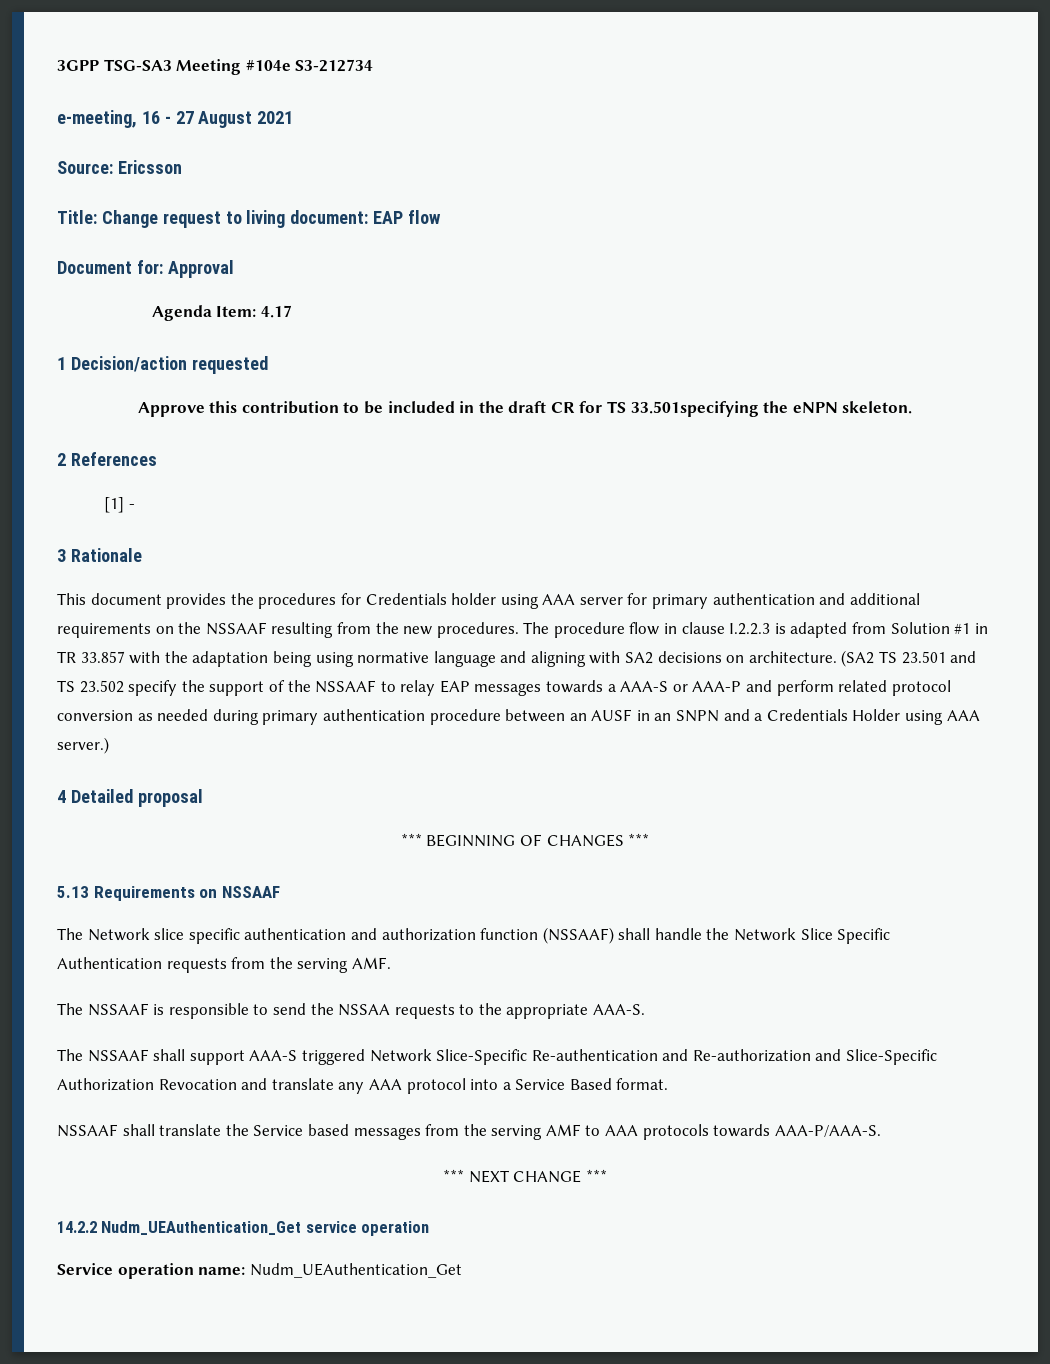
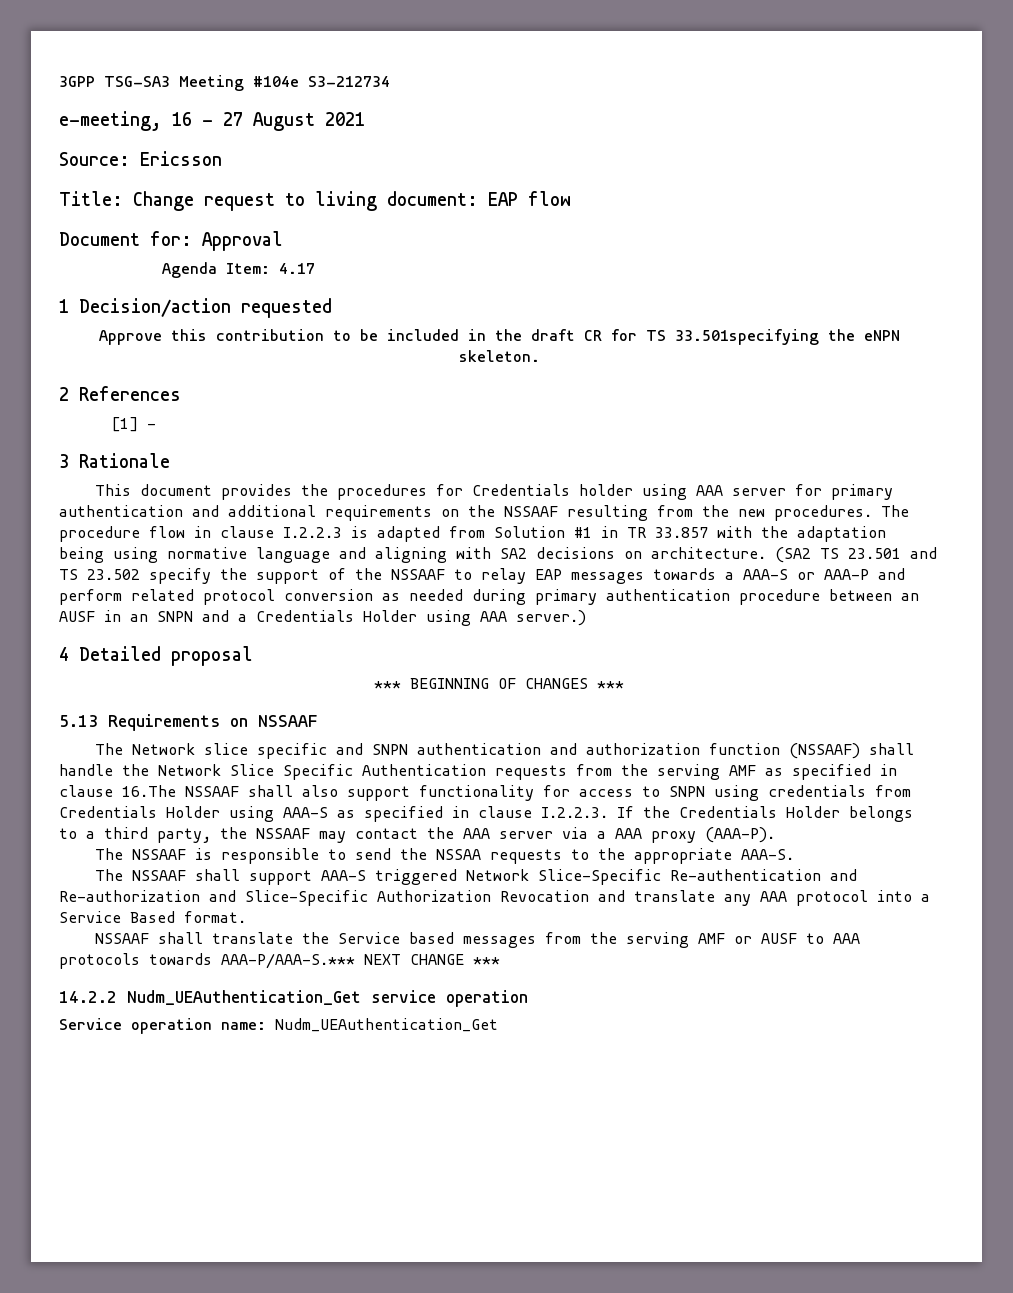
- The Network slice specific authentication and authorization function (NSSAAF) shall handle the Network Slice Specific Authentication requests from the serving AMF.
+ The Network slice specific and SNPN authentication and authorization function (NSSAAF) shall handle the Network Slice Specific Authentication requests from the serving AMF as specified in clause 16.The NSSAAF shall also support functionality for access to SNPN using credentials from Credentials Holder using AAA-S as specified in clause I.2.2.3. If the Credentials Holder belongs to a third party, the NSSAAF may contact the AAA server via a AAA proxy (AAA-P).
- NSSAAF shall translate the Service based messages from the serving AMF to AAA protocols towards AAA-P/AAA-S.
- *** NEXT CHANGE ***
+ NSSAAF shall translate the Service based messages from the serving AMF or AUSF to AAA protocols towards AAA-P/AAA-S.*** NEXT CHANGE ***

